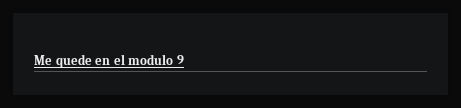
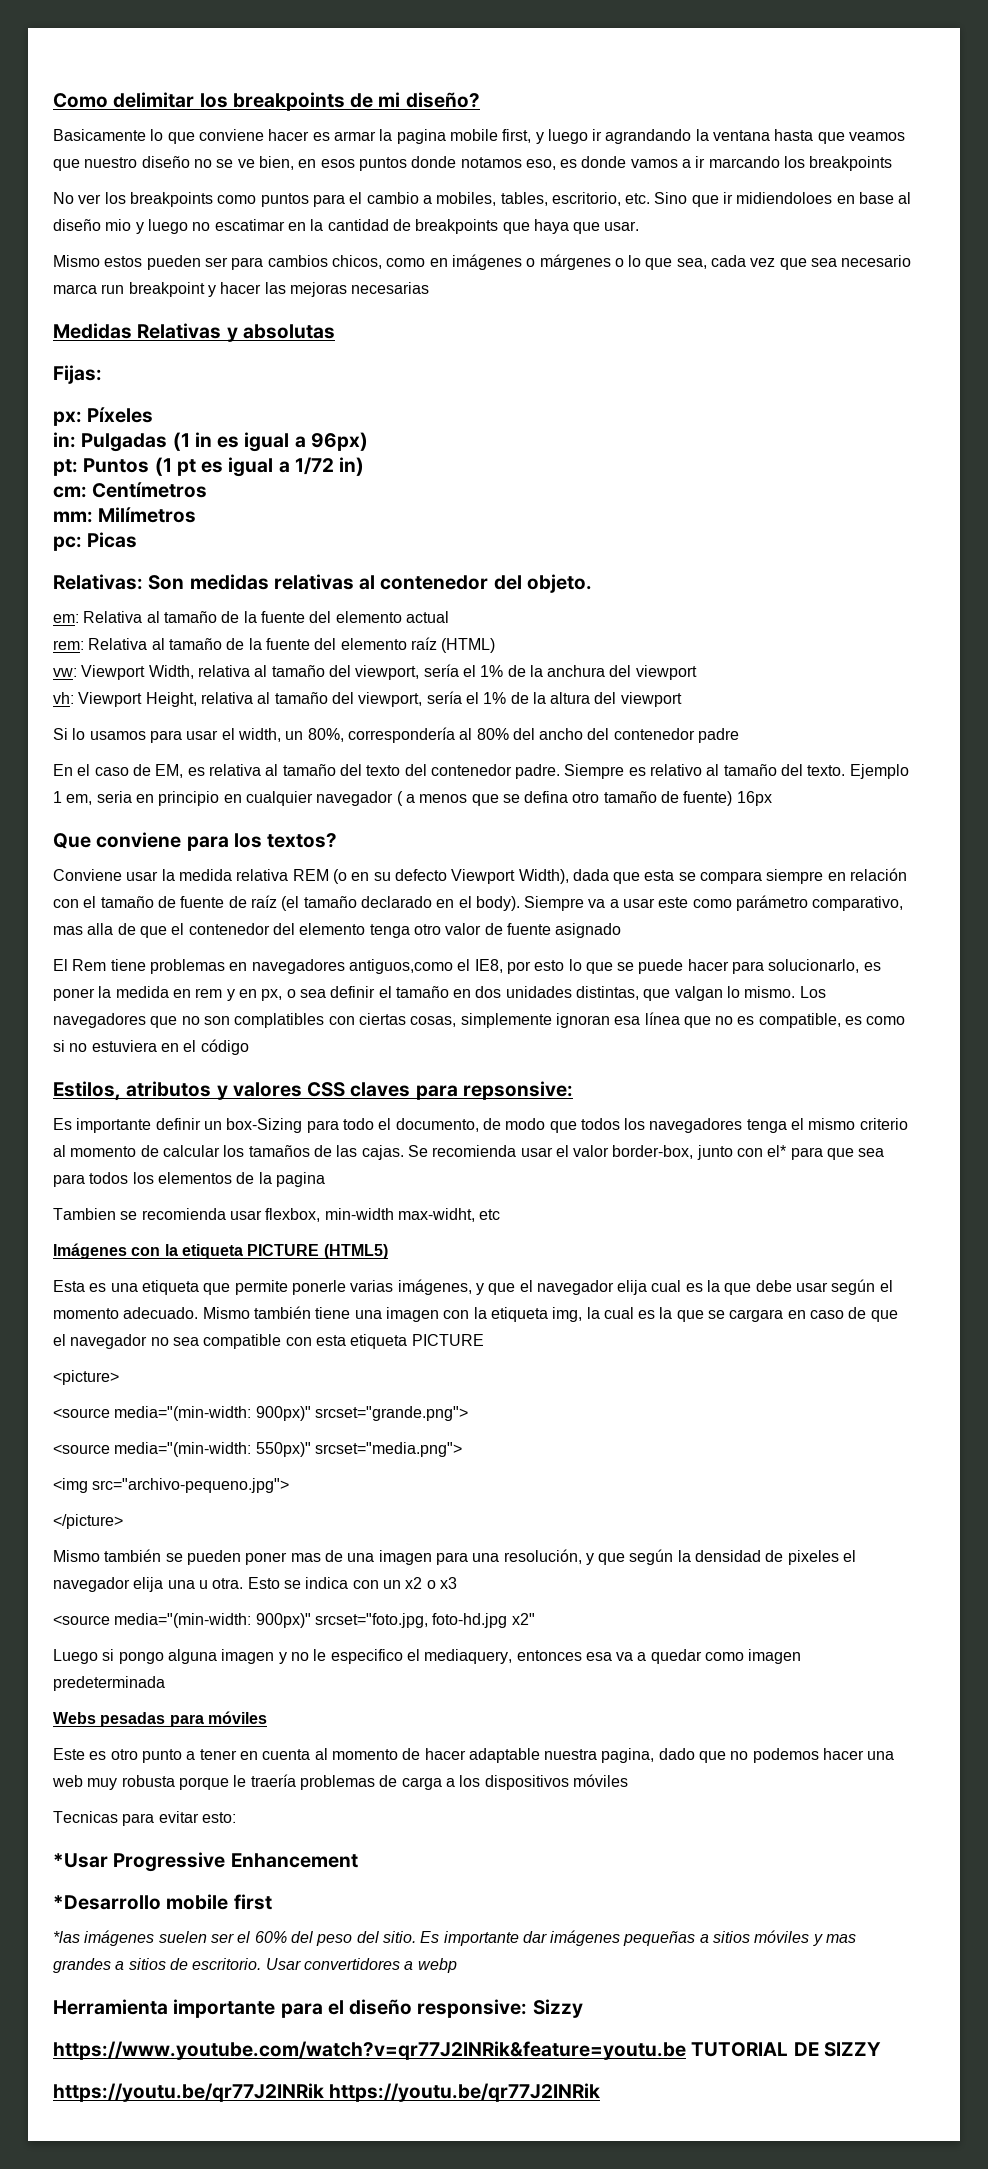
- Me quede en el modulo 9
+ Como delimitar los breakpoints de mi diseño?
+ Basicamente lo que conviene hacer es armar la pagina mobile first, y luego ir agrandando la ventana hasta que veamos que nuestro diseño no se ve bien, en esos puntos donde notamos eso, es donde vamos a ir marcando los breakpoints
+ No ver los breakpoints como puntos para el cambio a mobiles, tables, escritorio, etc. Sino que ir midiendoloes en base al diseño mio y luego no escatimar en la cantidad de breakpoints que haya que usar.
+ Mismo estos pueden ser para cambios chicos, como en imágenes o márgenes o lo que sea, cada vez que sea necesario marca run breakpoint y hacer las mejoras necesarias
+ Medidas Relativas y absolutas
+ Fijas:
+ px: Píxeles
+ in: Pulgadas (1 in es igual a 96px)
+ pt: Puntos (1 pt es igual a 1/72 in)
+ cm: Centímetros
+ mm: Milímetros
+ pc: Picas
+ Relativas: Son medidas relativas al contenedor del objeto.
+ em: Relativa al tamaño de la fuente del elemento actual
+ rem: Relativa al tamaño de la fuente del elemento raíz (HTML)
+ vw: Viewport Width, relativa al tamaño del viewport, sería el 1% de la anchura del viewport
+ vh: Viewport Height, relativa al tamaño del viewport, sería el 1% de la altura del viewport
+ Si lo usamos para usar el width, un 80%, correspondería al 80% del ancho del contenedor padre
+ En el caso de EM, es relativa al tamaño del texto del contenedor padre. Siempre es relativo al tamaño del texto. Ejemplo 1 em, seria en principio en cualquier navegador ( a menos que se defina otro tamaño de fuente) 16px
+ Que conviene para los textos?
+ Conviene usar la medida relativa REM (o en su defecto Viewport Width), dada que esta se compara siempre en relación con el tamaño de fuente de raíz (el tamaño declarado en el body). Siempre va a usar este como parámetro comparativo, mas alla de que el contenedor del elemento tenga otro valor de fuente asignado
+ El Rem tiene problemas en navegadores antiguos,como el IE8, por esto lo que se puede hacer para solucionarlo, es poner la medida en rem y en px, o sea definir el tamaño en dos unidades distintas, que valgan lo mismo. Los navegadores que no son complatibles con ciertas cosas, simplemente ignoran esa línea que no es compatible, es como si no estuviera en el código
+ Estilos, atributos y valores CSS claves para repsonsive:
+ Es importante definir un box-Sizing para todo el documento, de modo que todos los navegadores tenga el mismo criterio al momento de calcular los tamaños de las cajas. Se recomienda usar el valor border-box, junto con el* para que sea para todos los elementos de la pagina
+ Tambien se recomienda usar flexbox, min-width max-widht, etc
+ Imágenes con la etiqueta PICTURE (HTML5)
+ Esta es una etiqueta que permite ponerle varias imágenes, y que el navegador elija cual es la que debe usar según el momento adecuado. Mismo también tiene una imagen con la etiqueta img, la cual es la que se cargara en caso de que el navegador no sea compatible con esta etiqueta PICTURE
+ <picture>
+ <source media="(min-width: 900px)" srcset="grande.png">
+ <source media="(min-width: 550px)" srcset="media.png">
+ <img src="archivo-pequeno.jpg">
+ </picture>
+ Mismo también se pueden poner mas de una imagen para una resolución, y que según la densidad de pixeles el navegador elija una u otra. Esto se indica con un x2 o x3
+ <source media="(min-width: 900px)" srcset="foto.jpg, foto-hd.jpg x2"
+ Luego si pongo alguna imagen y no le especifico el mediaquery, entonces esa va a quedar como imagen predeterminada
+ Webs pesadas para móviles
+ Este es otro punto a tener en cuenta al momento de hacer adaptable nuestra pagina, dado que no podemos hacer una web muy robusta porque le traería problemas de carga a los dispositivos móviles
+ Tecnicas para evitar esto:
+ *Usar Progressive Enhancement
+ *Desarrollo mobile first
+ *las imágenes suelen ser el 60% del peso del sitio. Es importante dar imágenes pequeñas a sitios móviles y mas grandes a sitios de escritorio. Usar convertidores a webp
+ Herramienta importante para el diseño responsive: Sizzy
+ https://www.youtube.com/watch?v=qr77J2INRik&feature=youtu.be TUTORIAL DE SIZZY
+ https://youtu.be/qr77J2INRik https://youtu.be/qr77J2INRik

